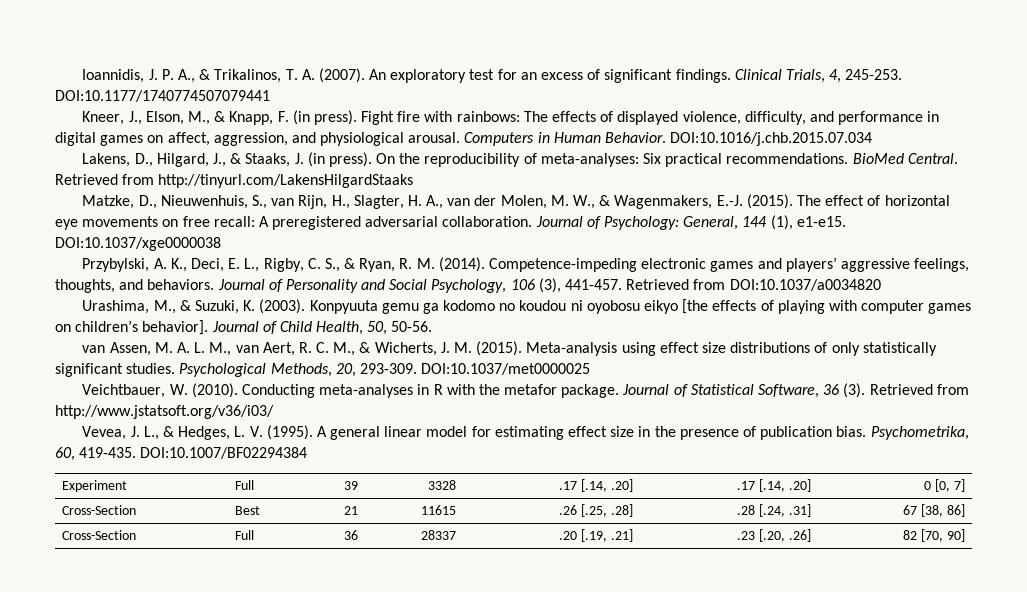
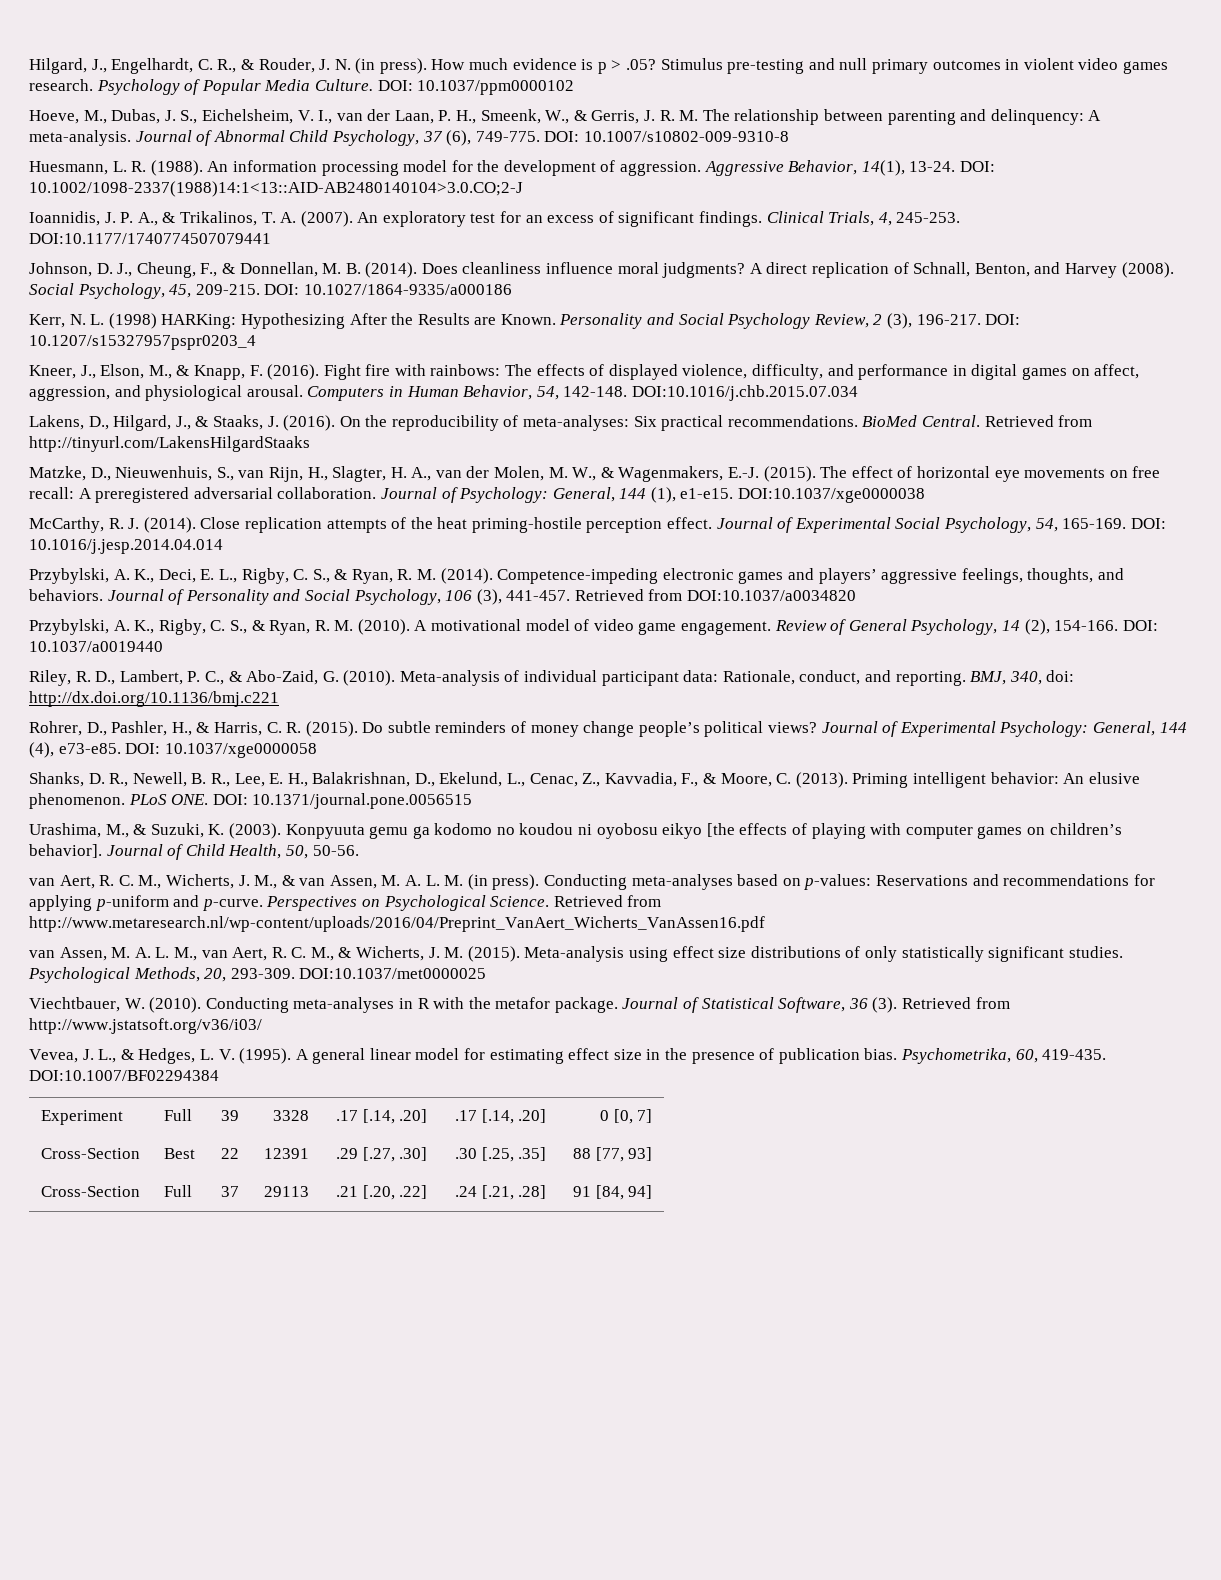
+ Hilgard, J., Engelhardt, C. R., & Rouder, J. N. (in press). How much evidence is p > .05? Stimulus pre-testing and null primary outcomes in violent video games research. Psychology of Popular Media Culture. DOI: 10.1037/ppm0000102
+ Hoeve, M., Dubas, J. S., Eichelsheim, V. I., van der Laan, P. H., Smeenk, W., & Gerris, J. R. M. The relationship between parenting and delinquency: A meta-analysis. Journal of Abnormal Child Psychology, 37 (6), 749-775. DOI: 10.1007/s10802-009-9310-8
+ Huesmann, L. R. (1988). An information processing model for the development of aggression. Aggressive Behavior, 14(1), 13-24. DOI: 10.1002/1098-2337(1988)14:1<13::AID-AB2480140104>3.0.CO;2-J
+ Johnson, D. J., Cheung, F., & Donnellan, M. B. (2014). Does cleanliness influence moral judgments? A direct replication of Schnall, Benton, and Harvey (2008). Social Psychology, 45, 209-215. DOI: 10.1027/1864-9335/a000186
+ Kerr, N. L. (1998) HARKing: Hypothesizing After the Results are Known. Personality and Social Psychology Review, 2 (3), 196-217. DOI: 10.1207/s15327957pspr0203_4
- Kneer, J., Elson, M., & Knapp, F. (in press).
+ Kneer, J., Elson, M., & Knapp, F. (2016).
- Computers in Human Behavior.
+ Computers in Human Behavior, 54, 142-148.
- Lakens, D., Hilgard, J., & Staaks, J. (in press).
+ Lakens, D., Hilgard, J., & Staaks, J. (2016).
+ McCarthy, R. J. (2014). Close replication attempts of the heat priming-hostile perception effect. Journal of Experimental Social Psychology, 54, 165-169. DOI: 10.1016/j.jesp.2014.04.014
+ Przybylski, A. K., Rigby, C. S., & Ryan, R. M. (2010). A motivational model of video game engagement. Review of General Psychology, 14 (2), 154-166. DOI: 10.1037/a0019440
+ Riley, R. D., Lambert, P. C., & Abo-Zaid, G. (2010). Meta-analysis of individual participant data: Rationale, conduct, and reporting. BMJ, 340, doi: http://dx.doi.org/10.1136/bmj.c221
+ Rohrer, D., Pashler, H., & Harris, C. R. (2015). Do subtle reminders of money change people’s political views? Journal of Experimental Psychology: General, 144 (4), e73-e85. DOI: 10.1037/xge0000058
+ Shanks, D. R., Newell, B. R., Lee, E. H., Balakrishnan, D., Ekelund, L., Cenac, Z., Kavvadia, F., & Moore, C. (2013). Priming intelligent behavior: An elusive phenomenon. PLoS ONE. DOI: 10.1371/journal.pone.0056515
+ van Aert, R. C. M., Wicherts, J. M., & van Assen, M. A. L. M. (in press). Conducting meta-analyses based on p-values: Reservations and recommendations for applying p-uniform and p-curve. Perspectives on Psychological Science. Retrieved from http://www.metaresearch.nl/wp-content/uploads/2016/04/Preprint_VanAert_Wicherts_VanAssen16.pdf
- Veichtbauer, W. (2010).
+ Viechtbauer, W. (2010).
- Cross-Section | Best | 21 | 11615 | .26 [.25, .28] | .28 [.24, .31] | 67 [38, 86]
- Cross-Section | Full | 36 | 28337 | .20 [.19, .21] | .23 [.20, .26] | 82 [70, 90]
+ Cross-Section | Best | 22 | 12391 | .29 [.27, .30] | .30 [.25, .35] | 88 [77, 93]
+ Cross-Section | Full | 37 | 29113 | .21 [.20, .22] | .24 [.21, .28] | 91 [84, 94]

